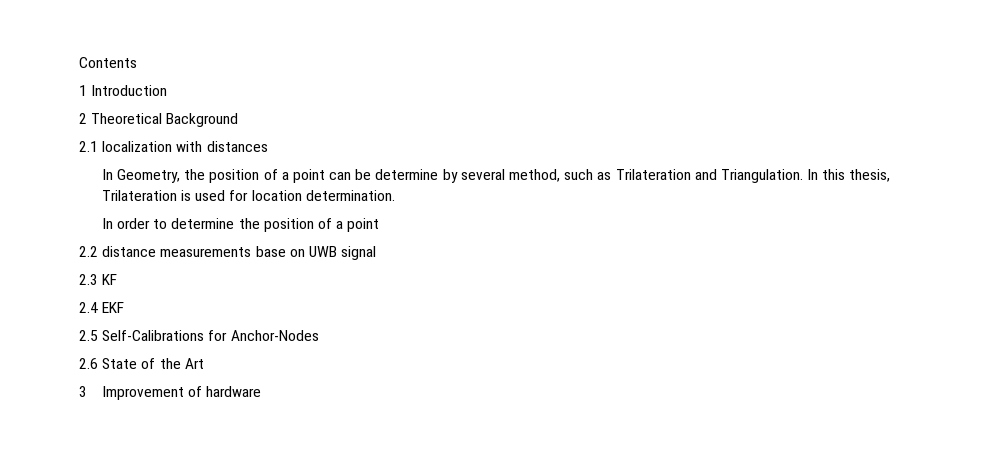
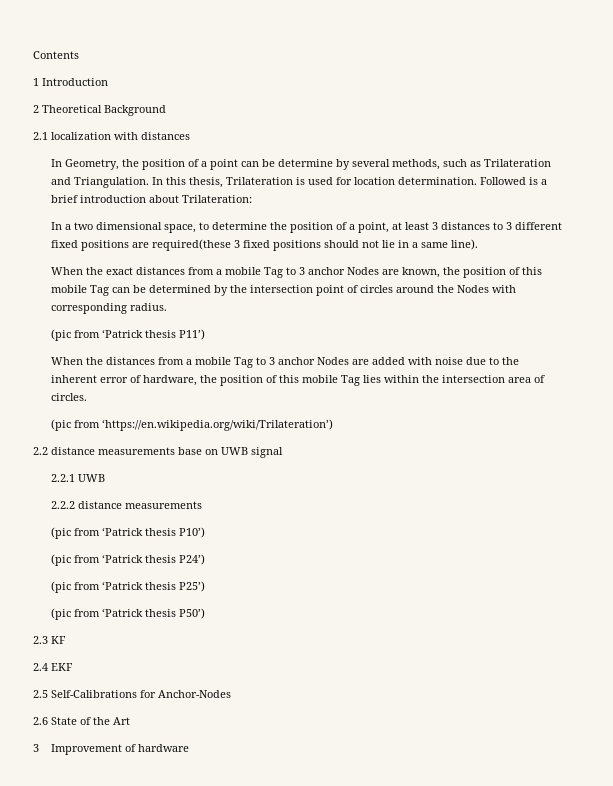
- In Geometry, the position of a point can be determine by several method, such as Trilateration and Triangulation.
+ In Geometry, the position of a point can be determine by several methods, such as Trilateration and Triangulation.
- In this thesis, Trilateration is used for location determination.
- In order to determine the position of a point
+ In this thesis, Trilateration is used for location determination. Followed is a brief introduction about Trilateration:
+ In a two dimensional space, to determine the position of a point, at least 3 distances to 3 different fixed positions are required(these 3 fixed positions should not lie in a same line).
+ When the exact distances from a mobile Tag to 3 anchor Nodes are known, the position of this mobile Tag can be determined by the intersection point of circles around the Nodes with corresponding radius.
+ (pic from ‘Patrick thesis P11’)
+ When the distances from a mobile Tag to 3 anchor Nodes are added with noise due to the inherent error of hardware, the position of this mobile Tag lies within the intersection area of circles.
+ (pic from ‘https://en.wikipedia.org/wiki/Trilateration’)
+ 2.2.1 UWB
+ 2.2.2 distance measurements
+ (pic from ‘Patrick thesis P10’)
+ (pic from ‘Patrick thesis P24’)
+ (pic from ‘Patrick thesis P25’)
+ (pic from ‘Patrick thesis P50’)

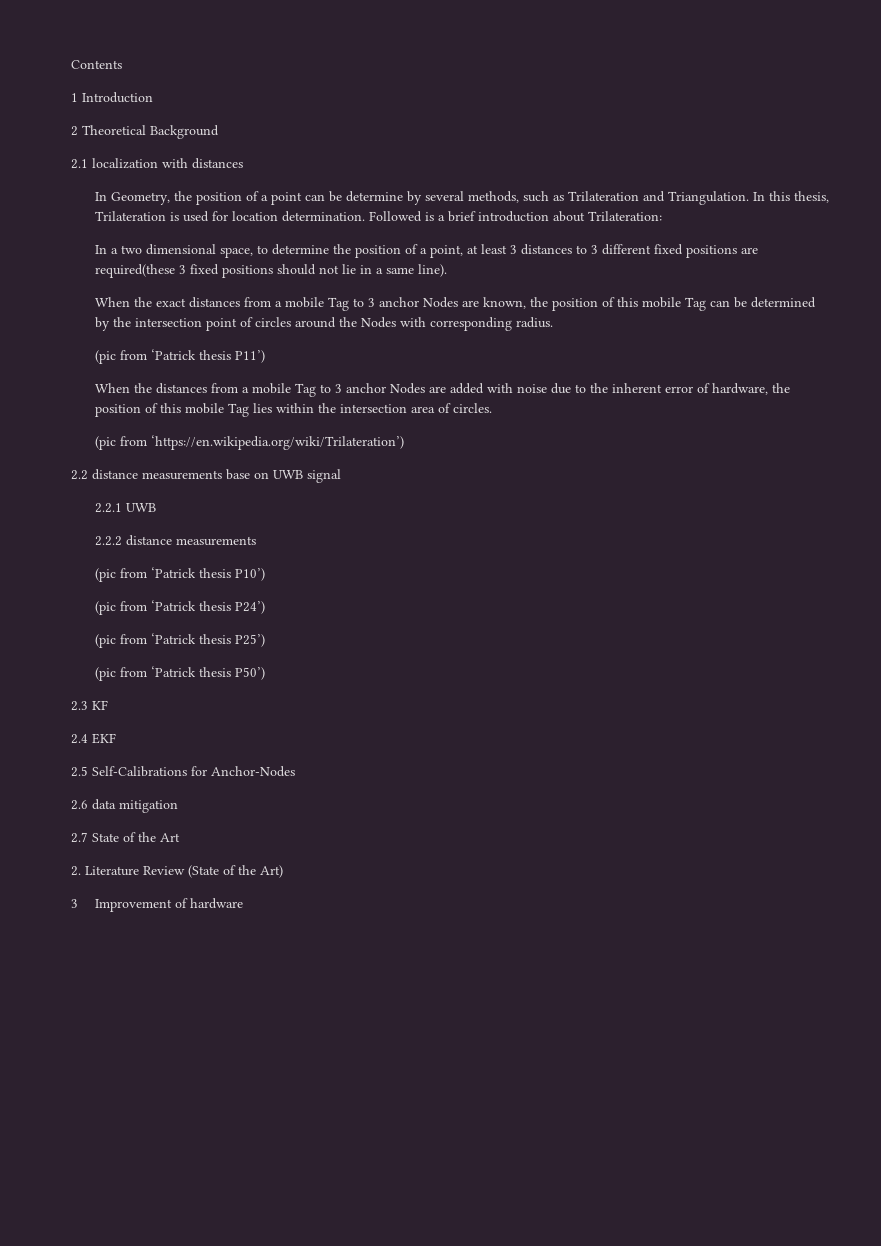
- 2.6 State of the Art
+ 2.6 data mitigation
+ 2.7 State of the Art
+ 2. Literature Review (State of the Art)

